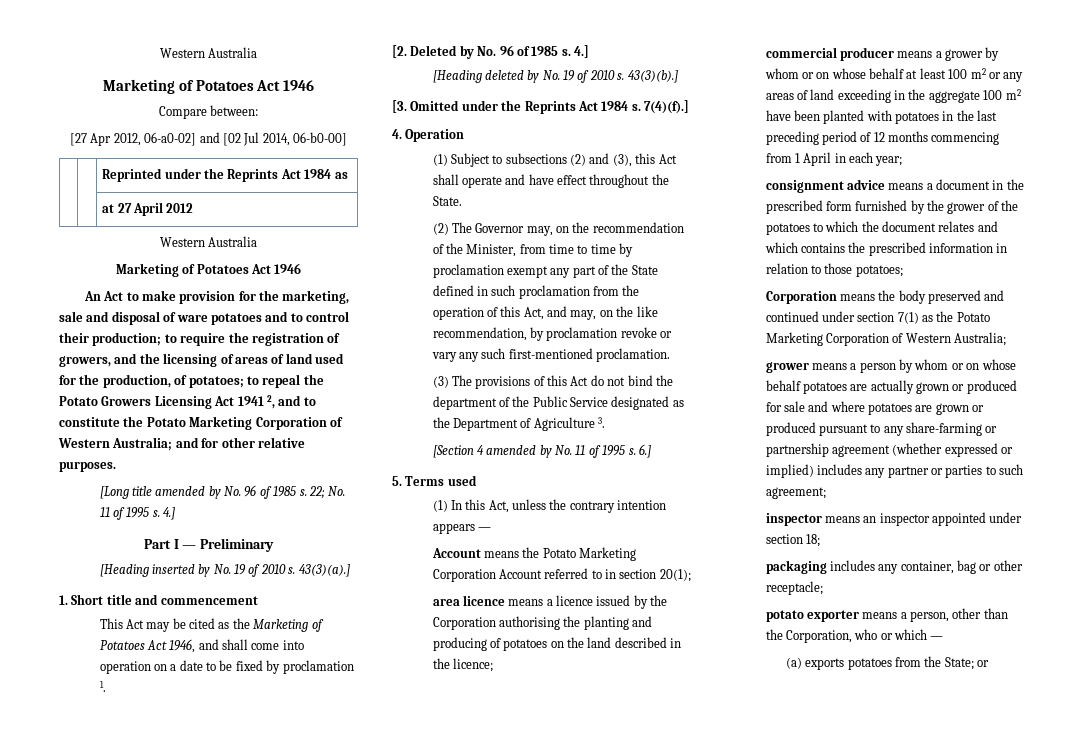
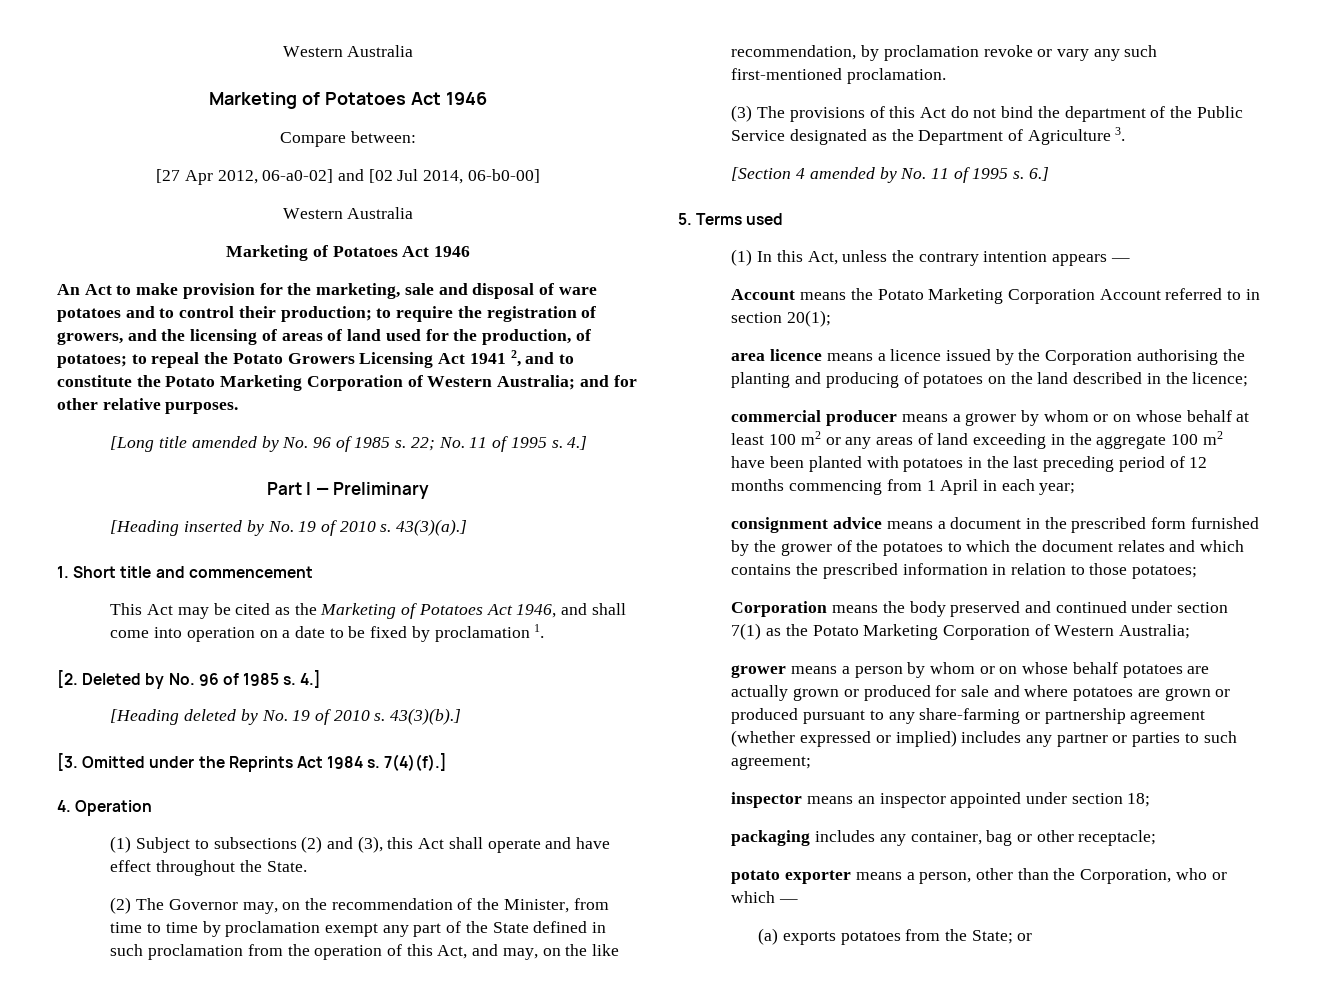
- | | Reprinted under the Reprints Act 1984 as
- | | at 27 April 2012

